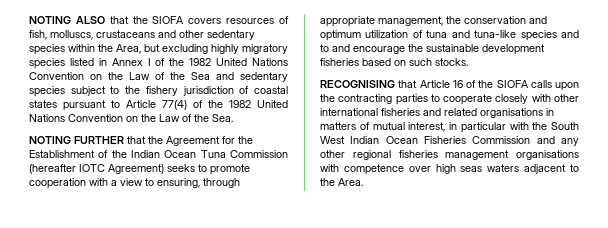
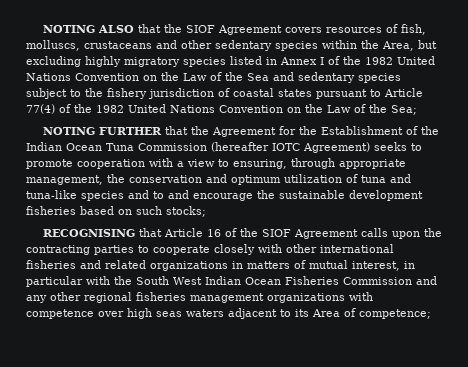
- NOTING ALSO that the SIOFA covers resources of fish, molluscs, crustaceans and other sedentary species within the Area, but excluding highly migratory species listed in Annex I of the 1982 United Nations Convention on the Law of the Sea and sedentary species subject to the fishery jurisdiction of coastal states pursuant to Article 77(4) of the 1982 United Nations Convention on the Law of the Sea.
+ NOTING ALSO that the SIOF Agreement covers resources of fish, molluscs, crustaceans and other sedentary species within the Area, but excluding highly migratory species listed in Annex I of the 1982 United Nations Convention on the Law of the Sea and sedentary species subject to the fishery jurisdiction of coastal states pursuant to Article 77(4) of the 1982 United Nations Convention on the Law of the Sea;
- NOTING FURTHER that the Agreement for the Establishment of the Indian Ocean Tuna Commission (hereafter IOTC Agreement) seeks to promote cooperation with a view to ensuring, through appropriate management, the conservation and optimum utilization of tuna and tuna-like species and to and encourage the sustainable development fisheries based on such stocks.
+ NOTING FURTHER that the Agreement for the Establishment of the Indian Ocean Tuna Commission (hereafter IOTC Agreement) seeks to promote cooperation with a view to ensuring, through appropriate management, the conservation and optimum utilization of tuna and tuna-like species and to and encourage the sustainable development fisheries based on such stocks;
- RECOGNISING that Article 16 of the SIOFA calls upon the contracting parties to cooperate closely with other international fisheries and related organisations in matters of mutual interest, in particular with the South West Indian Ocean Fisheries Commission and any other regional fisheries management organisations with competence over high seas waters adjacent to the Area.
+ RECOGNISING that Article 16 of the SIOF Agreement calls upon the contracting parties to cooperate closely with other international fisheries and related organizations in matters of mutual interest, in particular with the South West Indian Ocean Fisheries Commission and any other regional fisheries management organizations with competence over high seas waters adjacent to its Area of competence;

